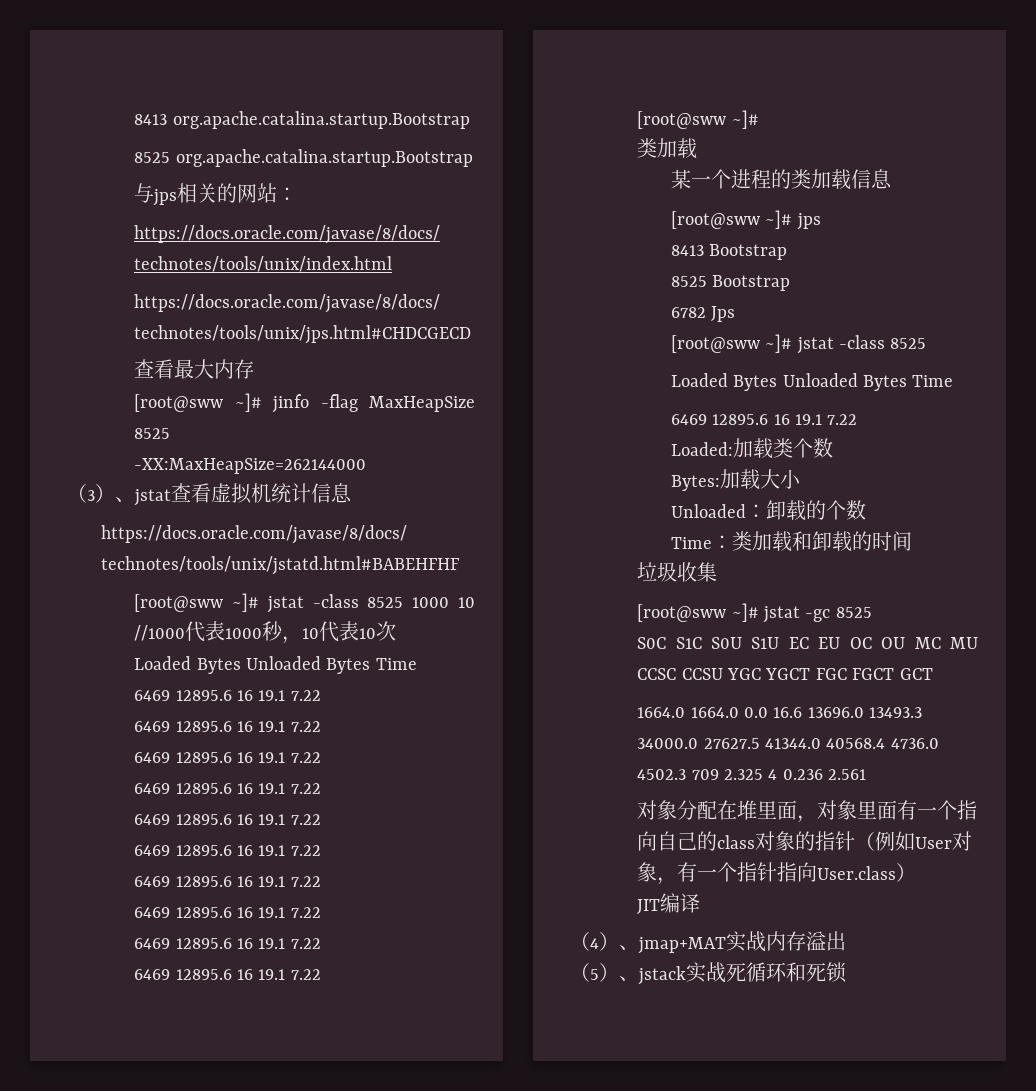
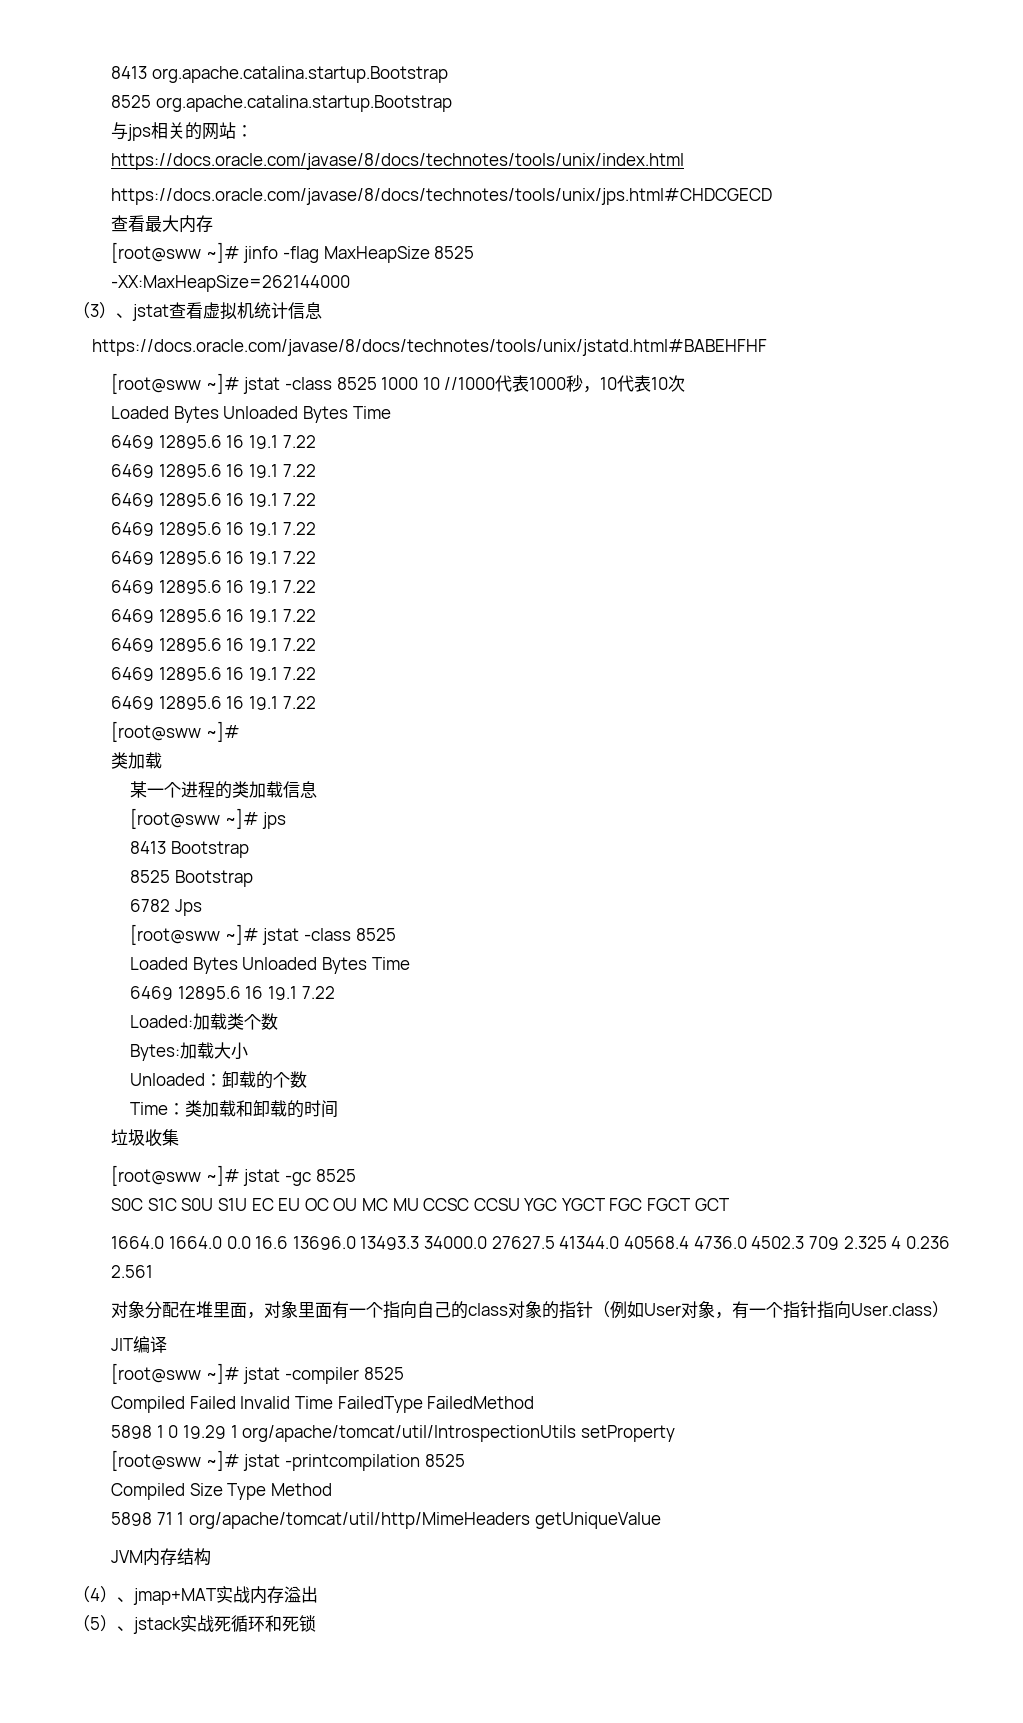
+ [root@sww ~]# jstat -compiler 8525
+ Compiled Failed Invalid Time FailedType FailedMethod
+ 5898 1 0 19.29 1 org/apache/tomcat/util/IntrospectionUtils setProperty
+ [root@sww ~]# jstat -printcompilation 8525
+ Compiled Size Type Method
+ 5898 71 1 org/apache/tomcat/util/http/MimeHeaders getUniqueValue
+ JVM内存结构

